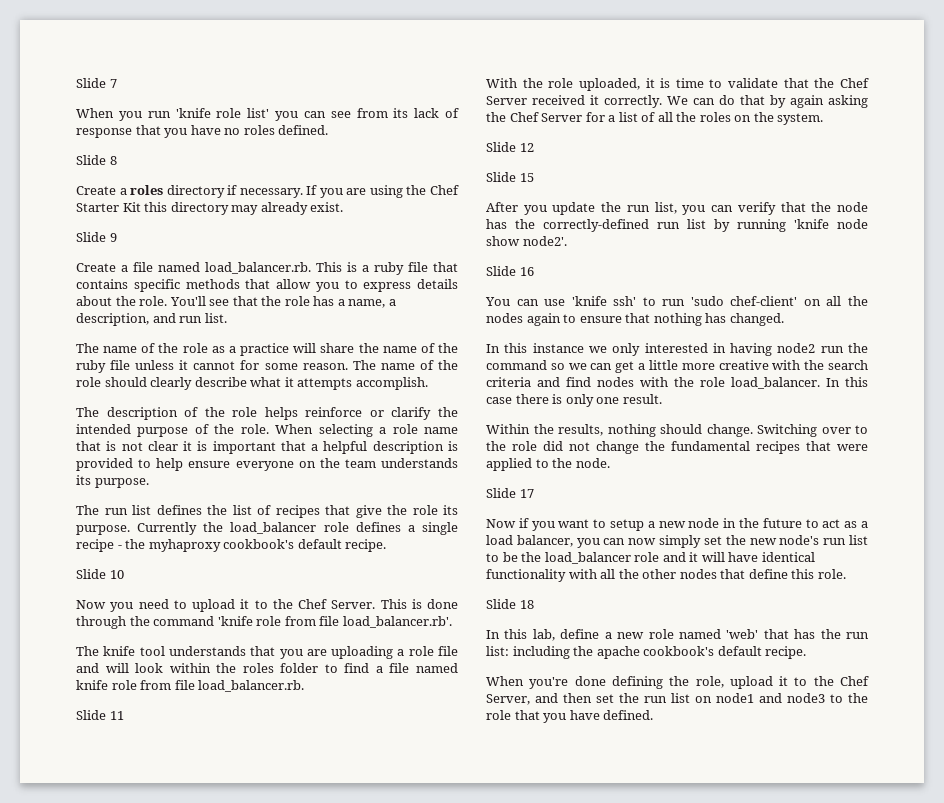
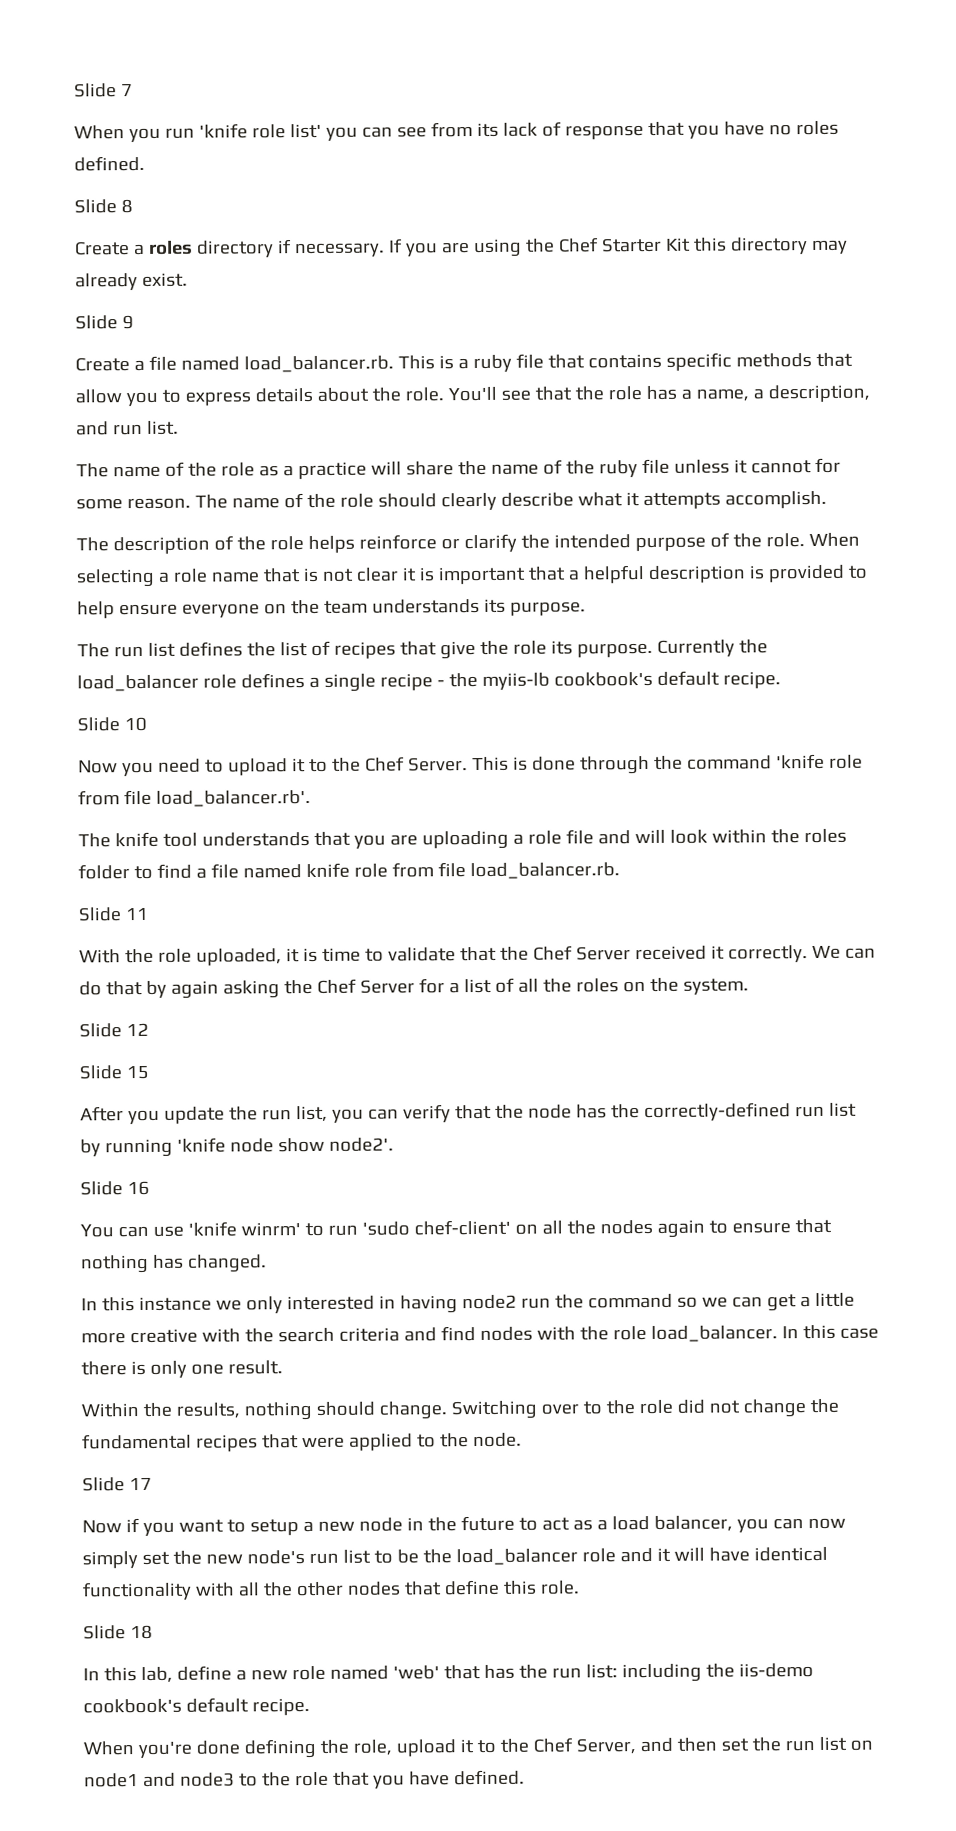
- Currently the load_balancer role defines a single recipe - the myhaproxy cookbook's default recipe.
+ Currently the load_balancer role defines a single recipe - the myiis-lb cookbook's default recipe.
- You can use 'knife ssh' to run 'sudo chef-client' on all the nodes again to ensure that nothing has changed.
+ You can use 'knife winrm' to run 'sudo chef-client' on all the nodes again to ensure that nothing has changed.
- In this lab, define a new role named 'web' that has the run list: including the apache cookbook's default recipe.
+ In this lab, define a new role named 'web' that has the run list: including the iis-demo cookbook's default recipe.

